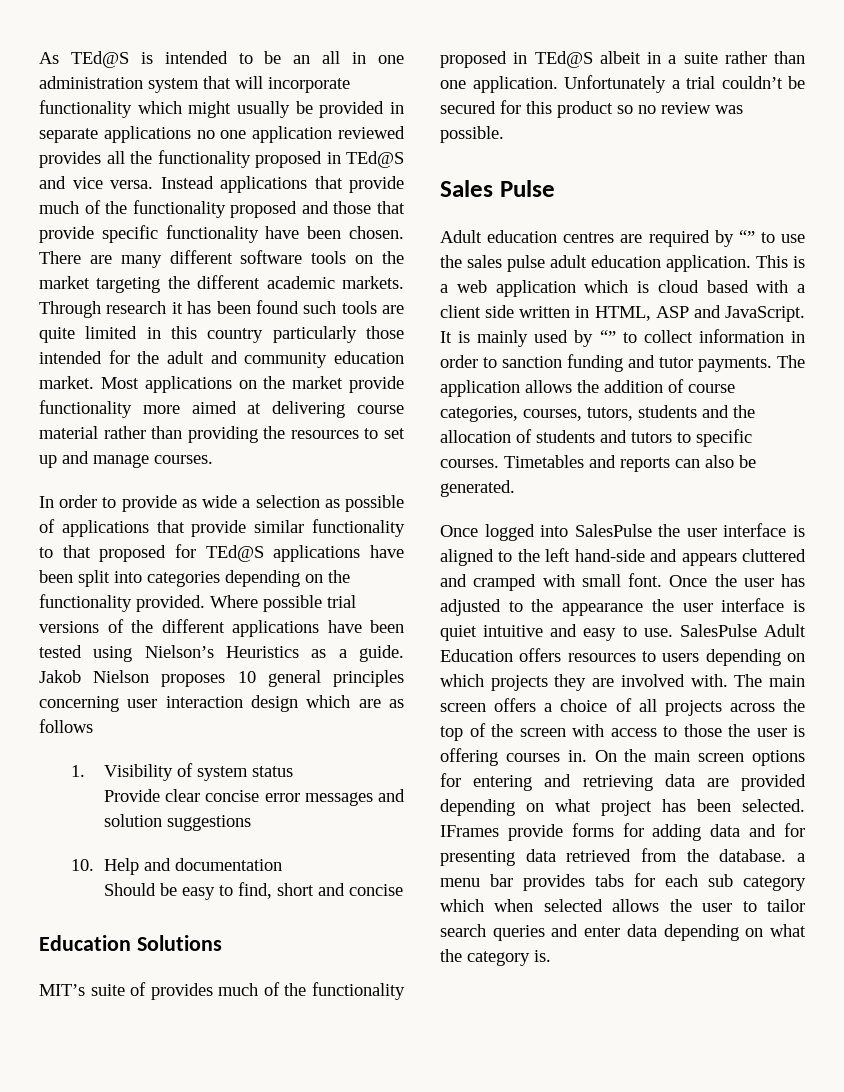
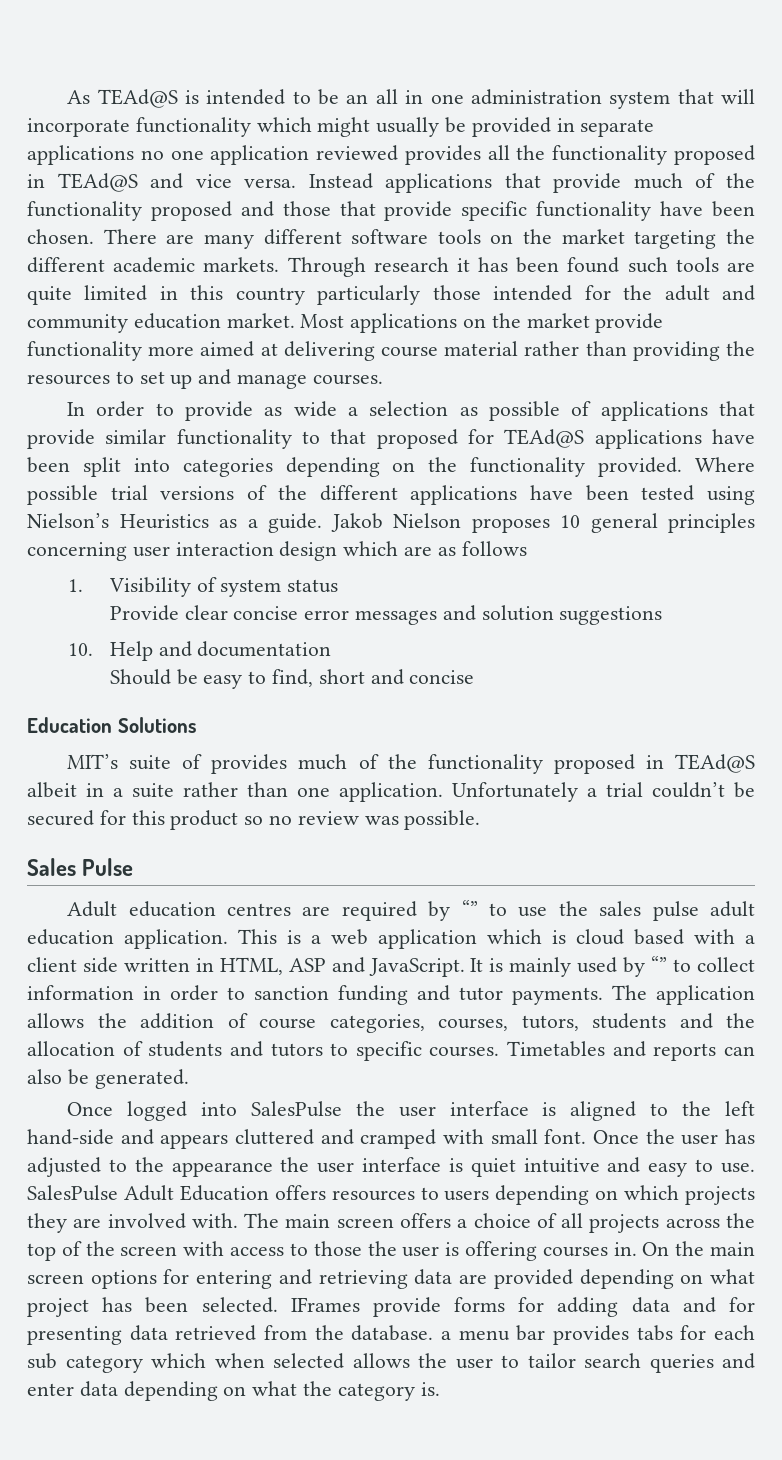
- As TEd@S is intended to be an all in one administration system that will incorporate functionality which might usually be provided in separate applications no one application reviewed provides all the functionality proposed in TEd@S and vice versa.
+ As TEAd@S is intended to be an all in one administration system that will incorporate functionality which might usually be provided in separate applications no one application reviewed provides all the functionality proposed in TEAd@S and vice versa.
- In order to provide as wide a selection as possible of applications that provide similar functionality to that proposed for TEd@S applications have been split into categories depending on the functionality provided.
+ In order to provide as wide a selection as possible of applications that provide similar functionality to that proposed for TEAd@S applications have been split into categories depending on the functionality provided.
- MIT’s suite of provides much of the functionality proposed in TEd@S albeit in a suite rather than one application.
+ MIT’s suite of provides much of the functionality proposed in TEAd@S albeit in a suite rather than one application.

